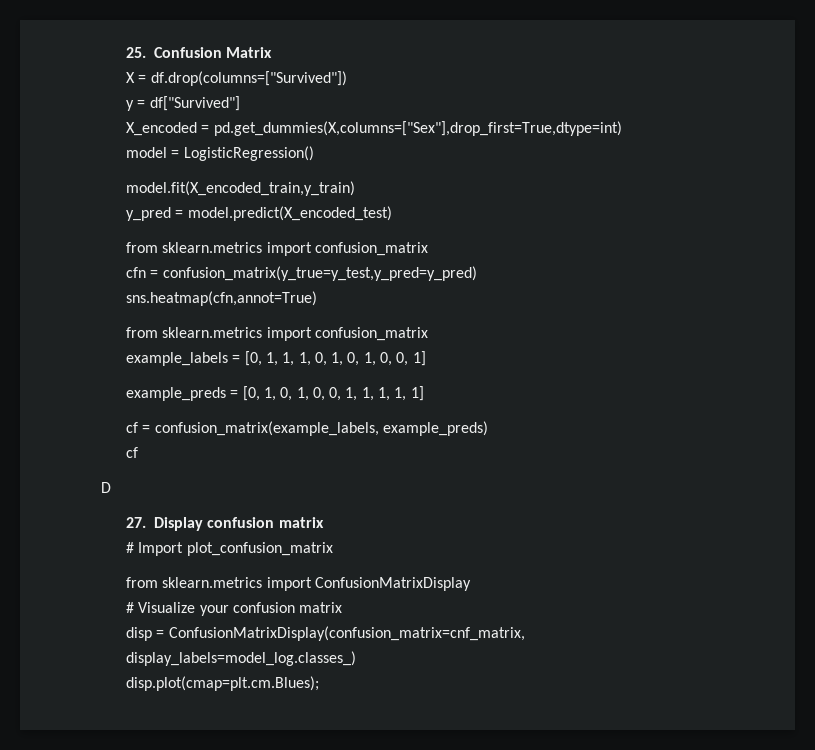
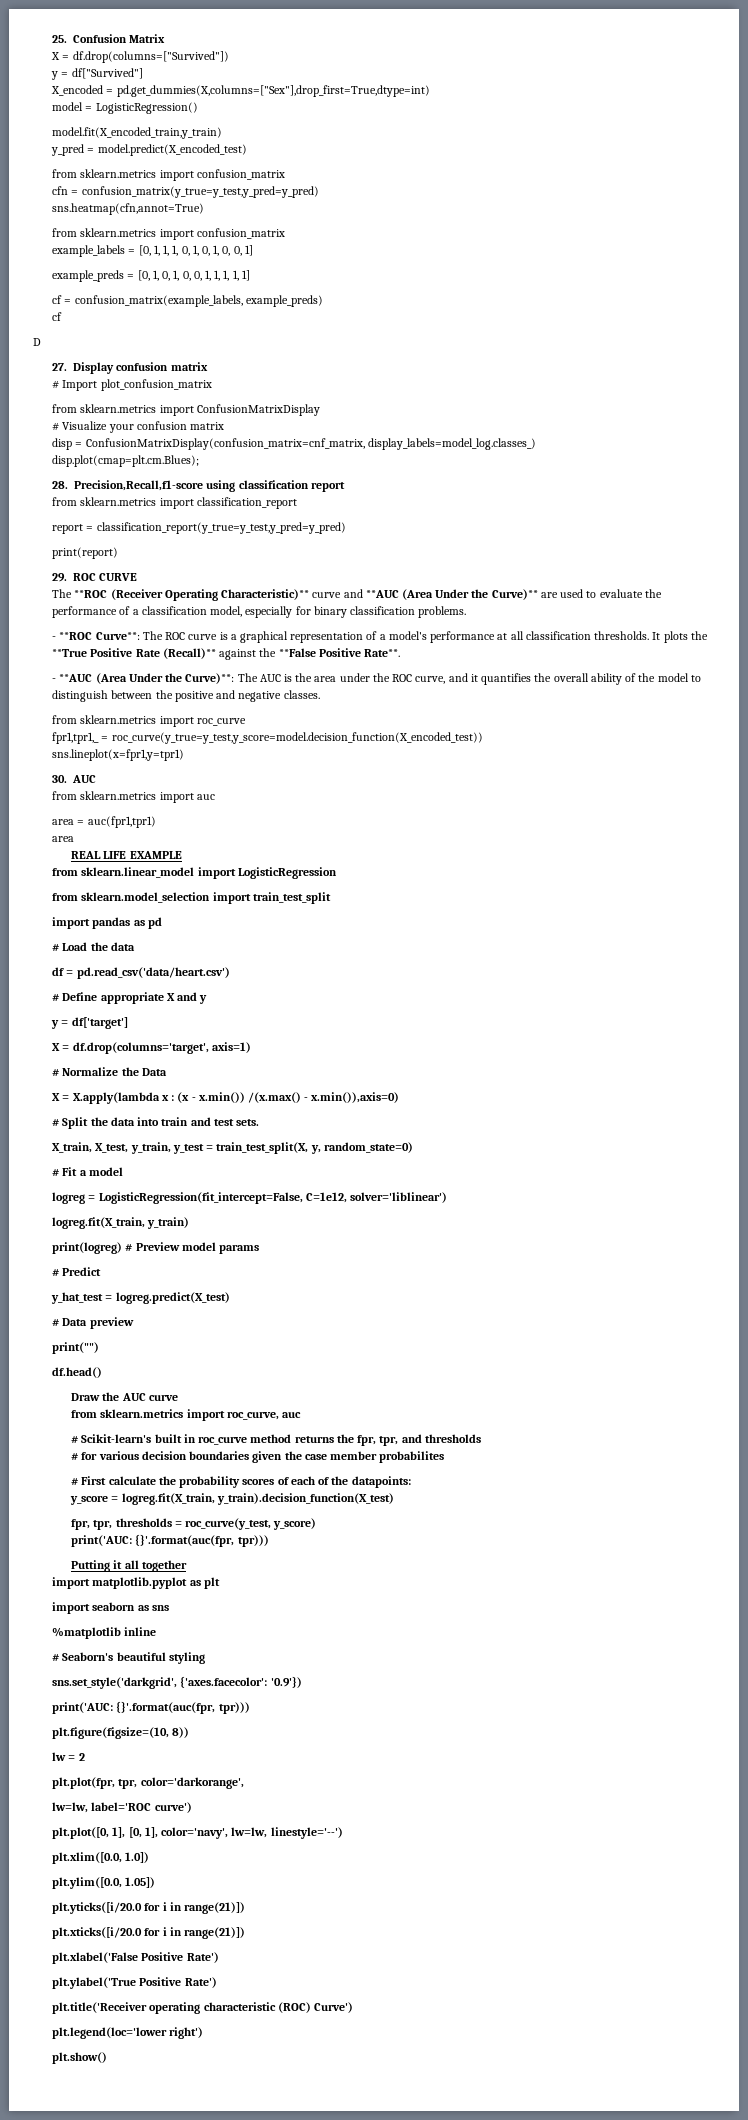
+ 28. Precision,Recall,f1-score using classification report
+ from sklearn.metrics import classification_report
+ report = classification_report(y_true=y_test,y_pred=y_pred)
+ print(report)
+ 29. ROC CURVE
+ The **ROC (Receiver Operating Characteristic)** curve and **AUC (Area Under the Curve)** are used to evaluate the performance of a classification model, especially for binary classification problems.
+ - **ROC Curve**: The ROC curve is a graphical representation of a model's performance at all classification thresholds. It plots the **True Positive Rate (Recall)** against the **False Positive Rate**.
+ - **AUC (Area Under the Curve)**: The AUC is the area under the ROC curve, and it quantifies the overall ability of the model to distinguish between the positive and negative classes.
+ from sklearn.metrics import roc_curve
+ fpr1,tpr1,_ = roc_curve(y_true=y_test,y_score=model.decision_function(X_encoded_test))
+ sns.lineplot(x=fpr1,y=tpr1)
+ 30. AUC
+ from sklearn.metrics import auc
+ area = auc(fpr1,tpr1)
+ area
+ REAL LIFE EXAMPLE
+ from sklearn.linear_model import LogisticRegression
+ from sklearn.model_selection import train_test_split
+ import pandas as pd
+ # Load the data
+ df = pd.read_csv('data/heart.csv')
+ # Define appropriate X and y
+ y = df['target']
+ X = df.drop(columns='target', axis=1)
+ # Normalize the Data
+ X = X.apply(lambda x : (x - x.min()) /(x.max() - x.min()),axis=0)
+ # Split the data into train and test sets.
+ X_train, X_test, y_train, y_test = train_test_split(X, y, random_state=0)
+ # Fit a model
+ logreg = LogisticRegression(fit_intercept=False, C=1e12, solver='liblinear')
+ logreg.fit(X_train, y_train)
+ print(logreg) # Preview model params
+ # Predict
+ y_hat_test = logreg.predict(X_test)
+ # Data preview
+ print("")
+ df.head()
+ Draw the AUC curve
+ from sklearn.metrics import roc_curve, auc
+ # Scikit-learn's built in roc_curve method returns the fpr, tpr, and thresholds
+ # for various decision boundaries given the case member probabilites
+ # First calculate the probability scores of each of the datapoints:
+ y_score = logreg.fit(X_train, y_train).decision_function(X_test)
+ fpr, tpr, thresholds = roc_curve(y_test, y_score)
+ print('AUC: {}'.format(auc(fpr, tpr)))
+ Putting it all together
+ import matplotlib.pyplot as plt
+ import seaborn as sns
+ %matplotlib inline
+ # Seaborn's beautiful styling
+ sns.set_style('darkgrid', {'axes.facecolor': '0.9'})
+ print('AUC: {}'.format(auc(fpr, tpr)))
+ plt.figure(figsize=(10, 8))
+ lw = 2
+ plt.plot(fpr, tpr, color='darkorange',
+ lw=lw, label='ROC curve')
+ plt.plot([0, 1], [0, 1], color='navy', lw=lw, linestyle='--')
+ plt.xlim([0.0, 1.0])
+ plt.ylim([0.0, 1.05])
+ plt.yticks([i/20.0 for i in range(21)])
+ plt.xticks([i/20.0 for i in range(21)])
+ plt.xlabel('False Positive Rate')
+ plt.ylabel('True Positive Rate')
+ plt.title('Receiver operating characteristic (ROC) Curve')
+ plt.legend(loc='lower right')
+ plt.show()

